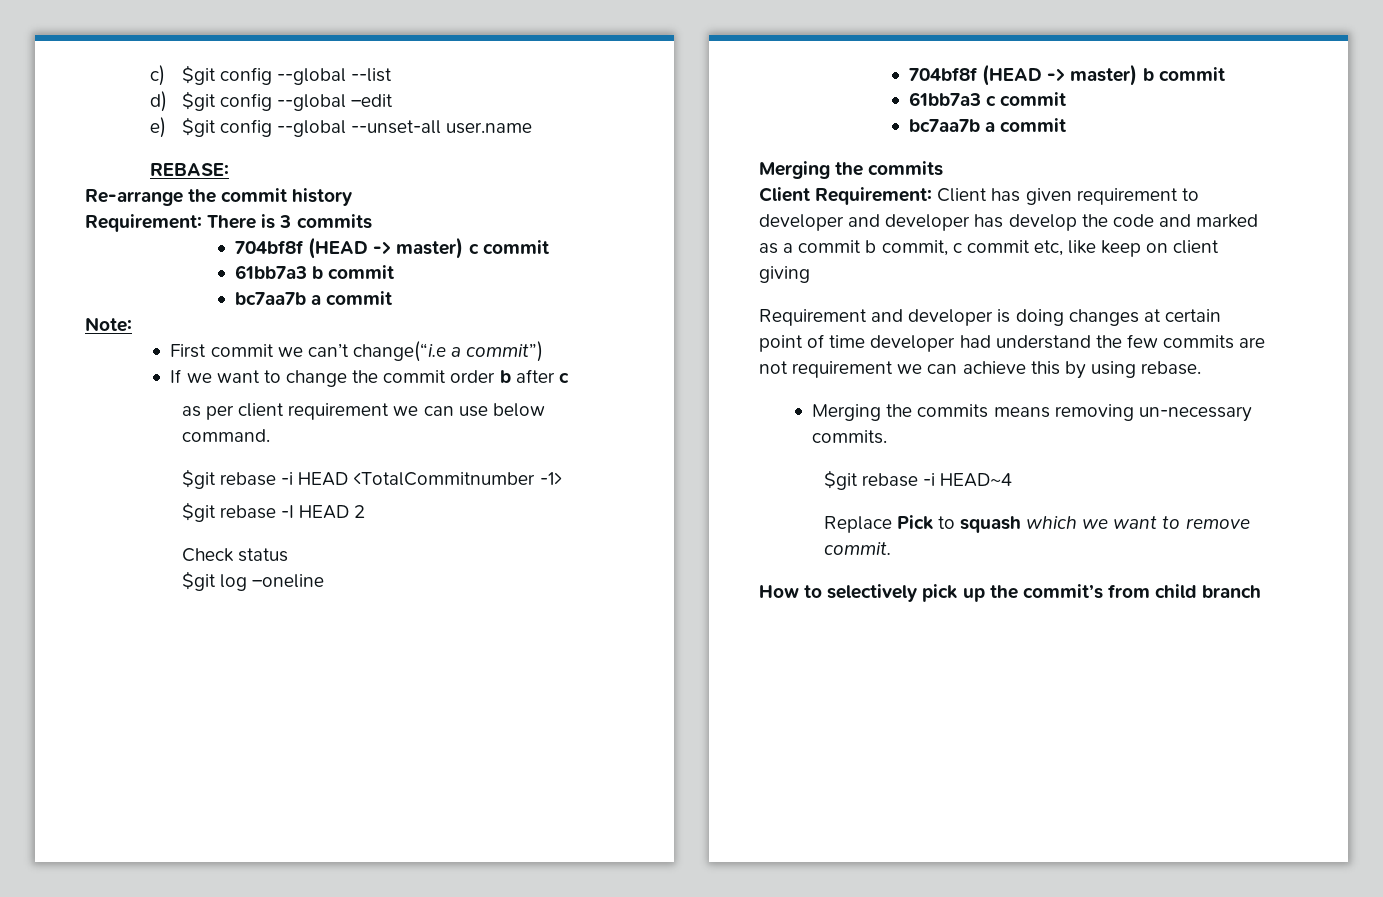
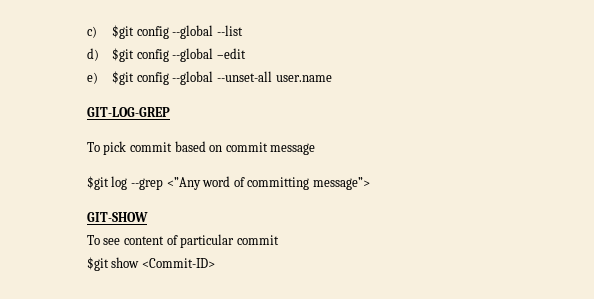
- REBASE:
- Re-arrange the commit history
- Requirement: There is 3 commits
- 704bf8f (HEAD -> master) c commit
- 61bb7a3 b commit
- bc7aa7b a commit
- Note:
- First commit we can’t change(“i.e a commit”)
- If we want to change the commit order b after c
- as per client requirement we can use below command.
- $git rebase -i HEAD <TotalCommitnumber -1>
- $git rebase -I HEAD 2
- Check status
- $git log –oneline
- 704bf8f (HEAD -> master) b commit
- 61bb7a3 c commit
- bc7aa7b a commit
- Merging the commits
- Client Requirement: Client has given requirement to developer and developer has develop the code and marked as a commit b commit, c commit etc, like keep on client giving
- Requirement and developer is doing changes at certain point of time developer had understand the few commits are not requirement we can achieve this by using rebase.
- Merging the commits means removing un-necessary commits.
- $git rebase -i HEAD~4
- Replace Pick to squash which we want to remove commit.
- How to selectively pick up the commit’s from child branch
+ GIT-LOG-GREP
+ To pick commit based on commit message
+ $git log --grep <”Any word of committing message”>
+ GIT-SHOW
+ To see content of particular commit
+ $git show <Commit-ID>

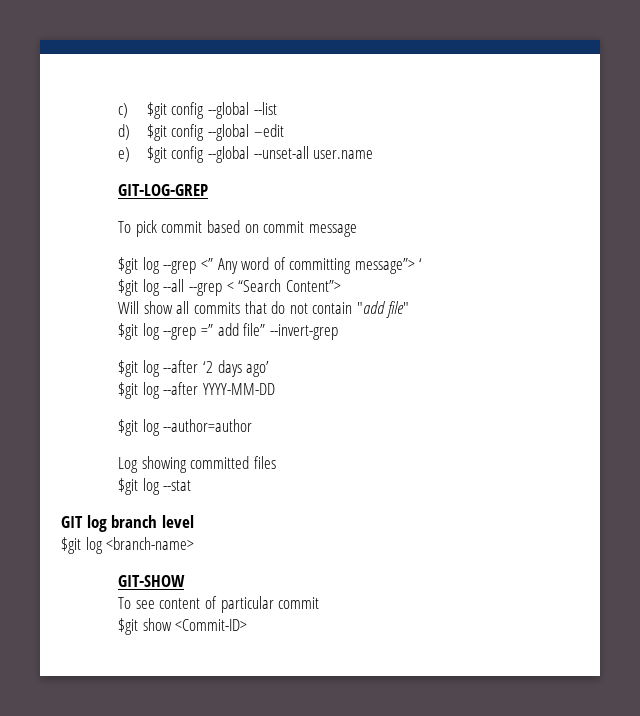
- $git log --grep <”Any word of committing message”>
+ $git log --grep <” Any word of committing message”> ‘
+ $git log --all --grep < “Search Content”>
+ Will show all commits that do not contain "add file"
+ $git log --grep =” add file” --invert-grep
+ $git log --after ‘2 days ago’
+ $git log --after YYYY-MM-DD
+ $git log --author=author
+ Log showing committed files
+ $git log --stat
+ GIT log branch level
+ $git log <branch-name>

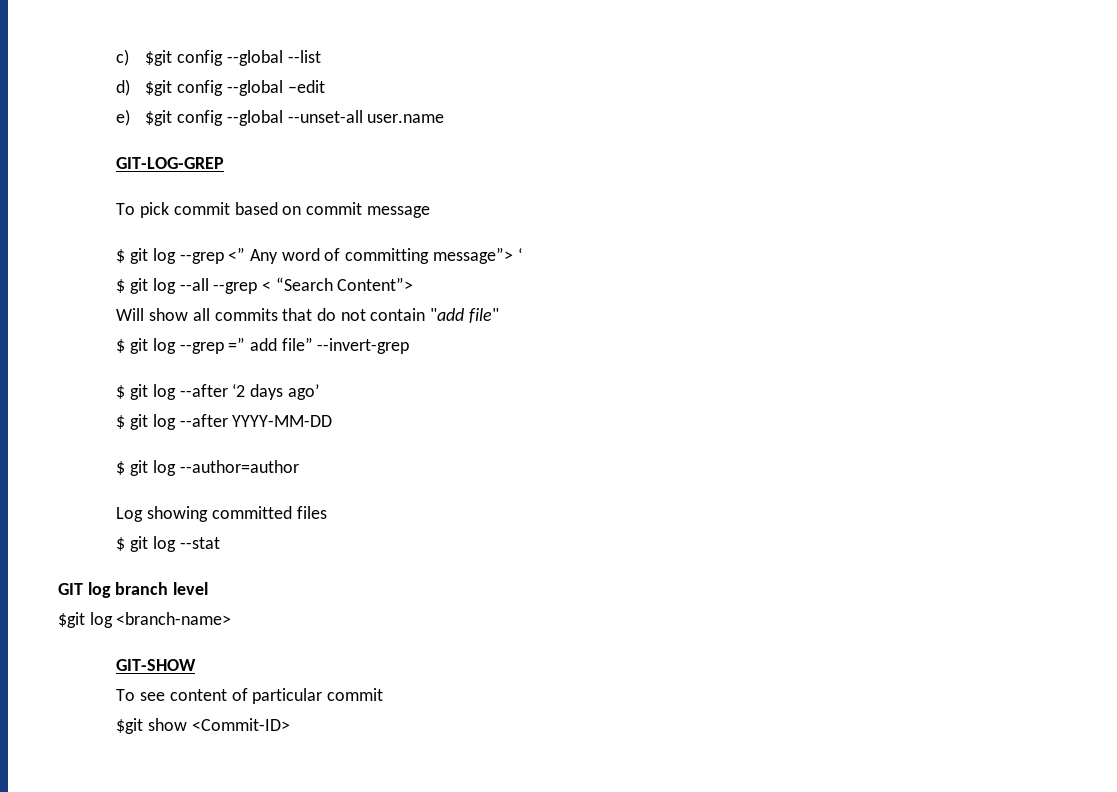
- $git log --grep <” Any word of committing message”> ‘
+ $ git log --grep <” Any word of committing message”> ‘
- $git log --all --grep < “Search Content”>
+ $ git log --all --grep < “Search Content”>
- $git log --grep =” add file” --invert-grep
+ $ git log --grep =” add file” --invert-grep
- $git log --after ‘2 days ago’
+ $ git log --after ‘2 days ago’
- $git log --after YYYY-MM-DD
+ $ git log --after YYYY-MM-DD
- $git log --author=author
+ $ git log --author=author
- $git log --stat
+ $ git log --stat

